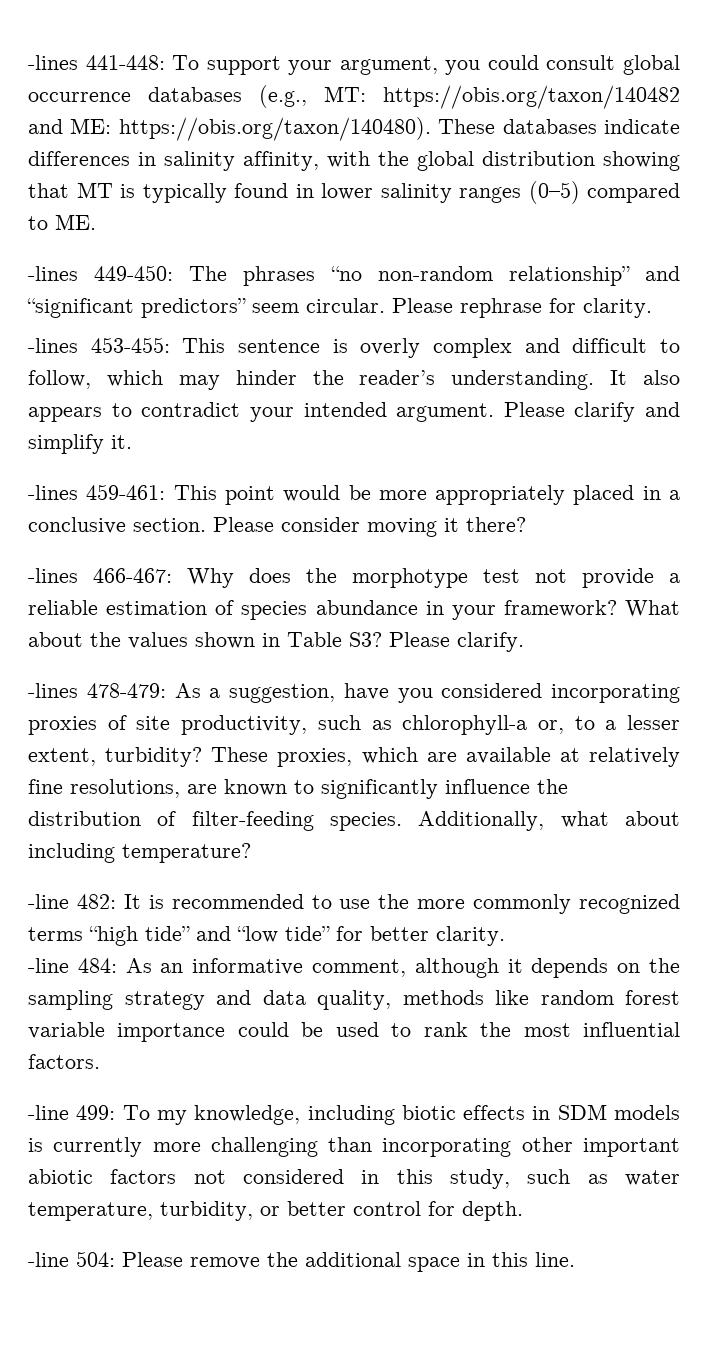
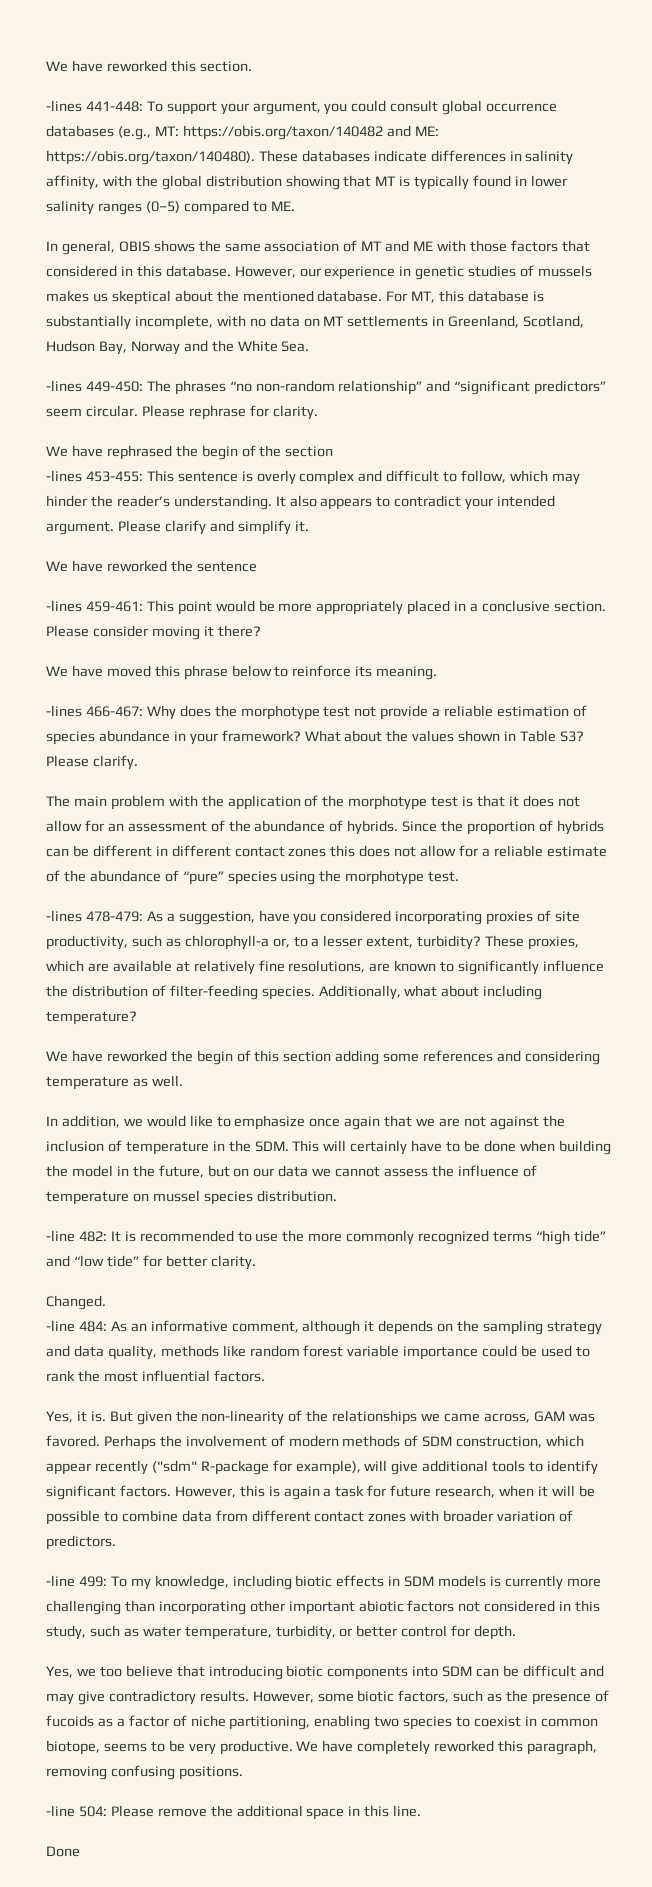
+ We have reworked this section.
+ In general, OBIS shows the same association of MT and ME with those factors that considered in this database. However, our experience in genetic studies of mussels makes us skeptical about the mentioned database. For MT, this database is substantially incomplete, with no data on MT settlements in Greenland, Scotland, Hudson Bay, Norway and the White Sea.
+ We have rephrased the begin of the section
+ We have reworked the sentence
+ We have moved this phrase below to reinforce its meaning.
+ The main problem with the application of the morphotype test is that it does not allow for an assessment of the abundance of hybrids. Since the proportion of hybrids can be different in different contact zones this does not allow for a reliable estimate of the abundance of “pure” species using the morphotype test.
+ We have reworked the begin of this section adding some references and considering temperature as well.
+ In addition, we would like to emphasize once again that we are not against the inclusion of temperature in the SDM. This will certainly have to be done when building the model in the future, but on our data we cannot assess the influence of temperature on mussel species distribution.
+ Changed.
+ Yes, it is. But given the non-linearity of the relationships we came across, GAM was favored. Perhaps the involvement of modern methods of SDM construction, which appear recently ("sdm" R-package for example), will give additional tools to identify significant factors. However, this is again a task for future research, when it will be possible to combine data from different contact zones with broader variation of predictors.
+ Yes, we too believe that introducing biotic components into SDM can be difficult and may give contradictory results. However, some biotic factors, such as the presence of fucoids as a factor of niche partitioning, enabling two species to coexist in common biotope, seems to be very productive. We have completely reworked this paragraph, removing confusing positions.
+ Done

